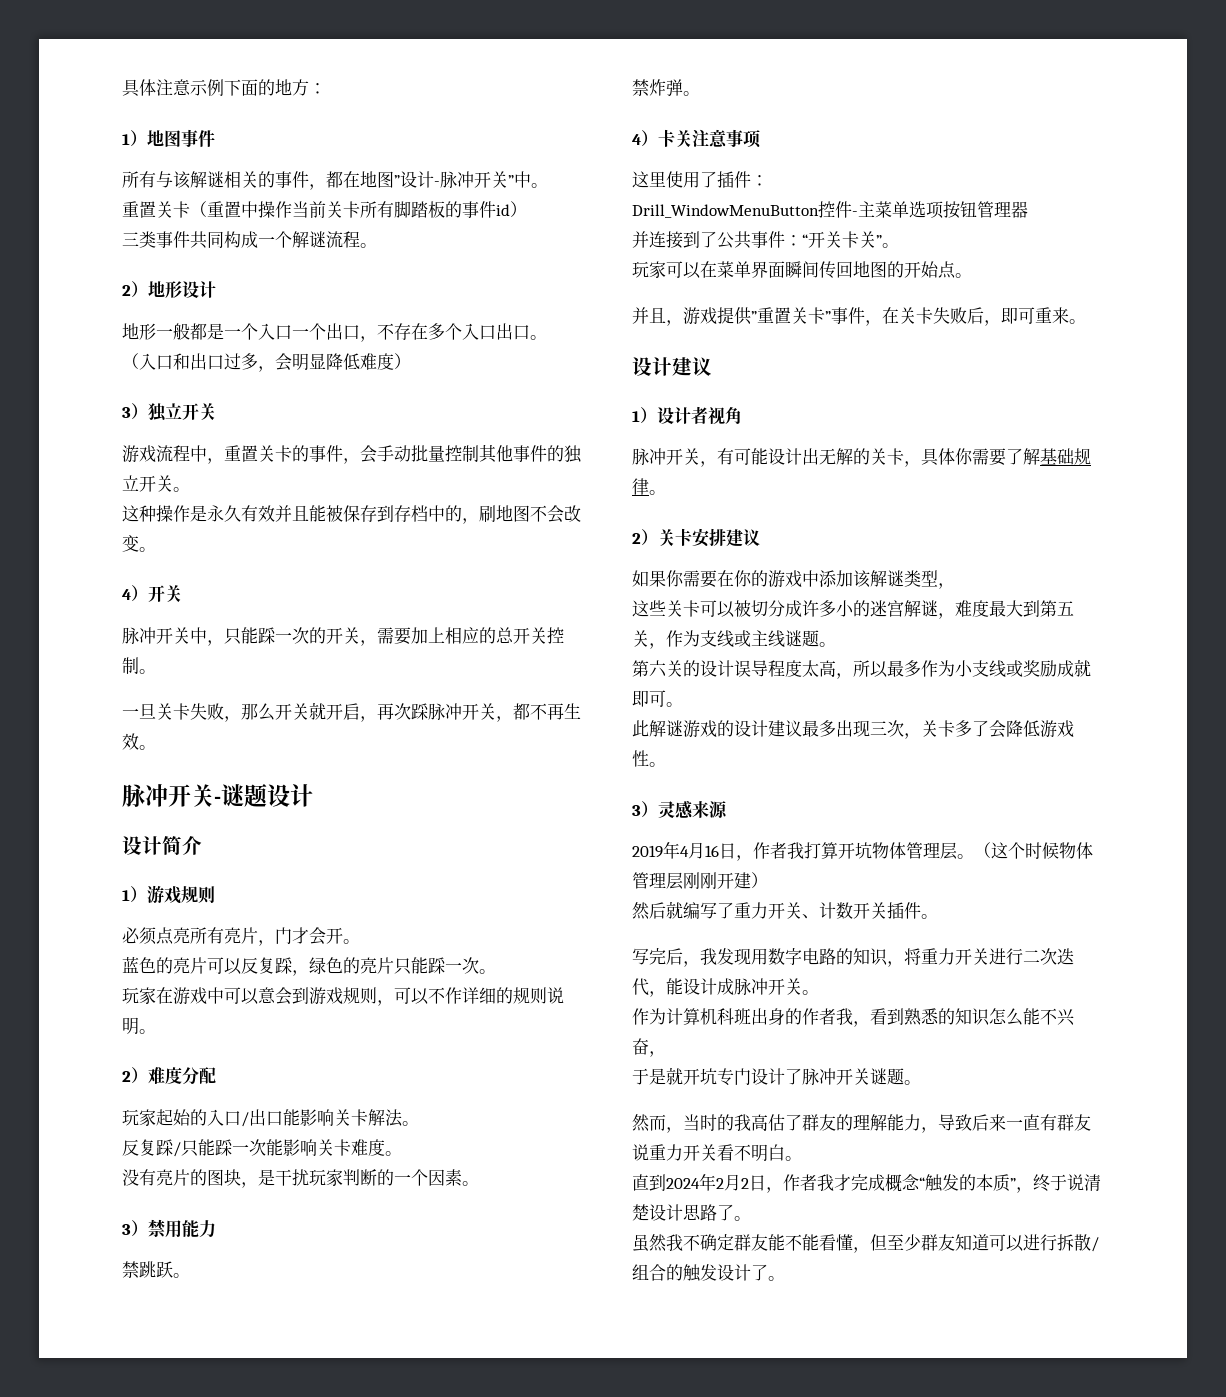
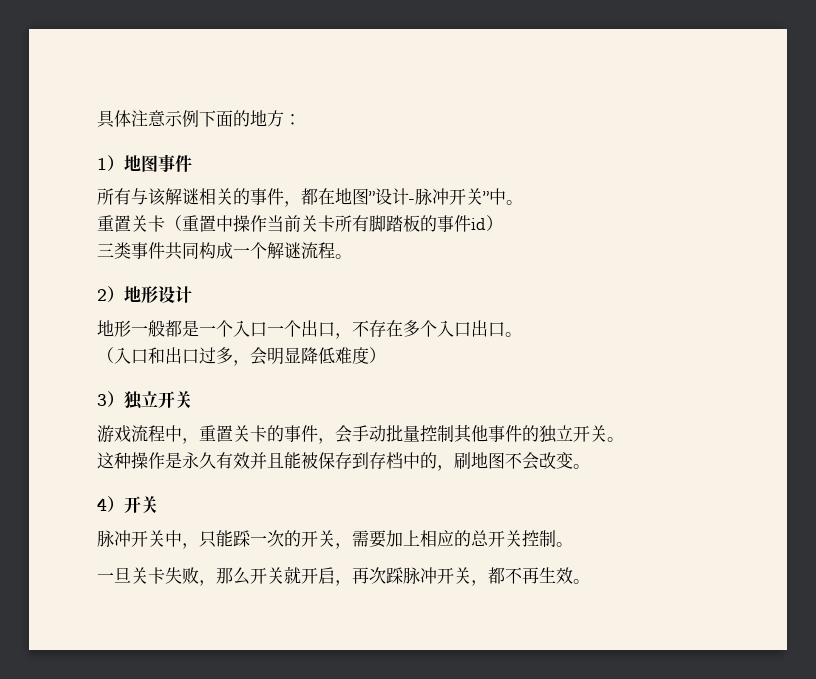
- 脉冲开关-谜题设计
- 设计简介
- 1）游戏规则
- 必须点亮所有亮片，门才会开。
- 蓝色的亮片可以反复踩，绿色的亮片只能踩一次。
- 玩家在游戏中可以意会到游戏规则，可以不作详细的规则说明。
- 2）难度分配
- 玩家起始的入口/出口能影响关卡解法。
- 反复踩/只能踩一次能影响关卡难度。
- 没有亮片的图块，是干扰玩家判断的一个因素。
- 3）禁用能力
- 禁跳跃。
- 禁炸弹。
- 4）卡关注意事项
- 这里使用了插件：
- Drill_WindowMenuButton控件-主菜单选项按钮管理器
- 并连接到了公共事件：“开关卡关”。
- 玩家可以在菜单界面瞬间传回地图的开始点。
- 并且，游戏提供”重置关卡”事件，在关卡失败后，即可重来。
- 设计建议
- 1）设计者视角
- 脉冲开关，有可能设计出无解的关卡，具体你需要了解基础规律。
- 2）关卡安排建议
- 如果你需要在你的游戏中添加该解谜类型，
- 这些关卡可以被切分成许多小的迷宫解谜，难度最大到第五关，作为支线或主线谜题。
- 第六关的设计误导程度太高，所以最多作为小支线或奖励成就即可。
- 此解谜游戏的设计建议最多出现三次，关卡多了会降低游戏性。
- 3）灵感来源
- 2019年4月16日，作者我打算开坑物体管理层。（这个时候物体管理层刚刚开建）
- 然后就编写了重力开关、计数开关插件。
- 写完后，我发现用数字电路的知识，将重力开关进行二次迭代，能设计成脉冲开关。
- 作为计算机科班出身的作者我，看到熟悉的知识怎么能不兴奋，
- 于是就开坑专门设计了脉冲开关谜题。
- 然而，当时的我高估了群友的理解能力，导致后来一直有群友说重力开关看不明白。
- 直到2024年2月2日，作者我才完成概念“触发的本质”，终于说清楚设计思路了。
- 虽然我不确定群友能不能看懂，但至少群友知道可以进行拆散/组合的触发设计了。

